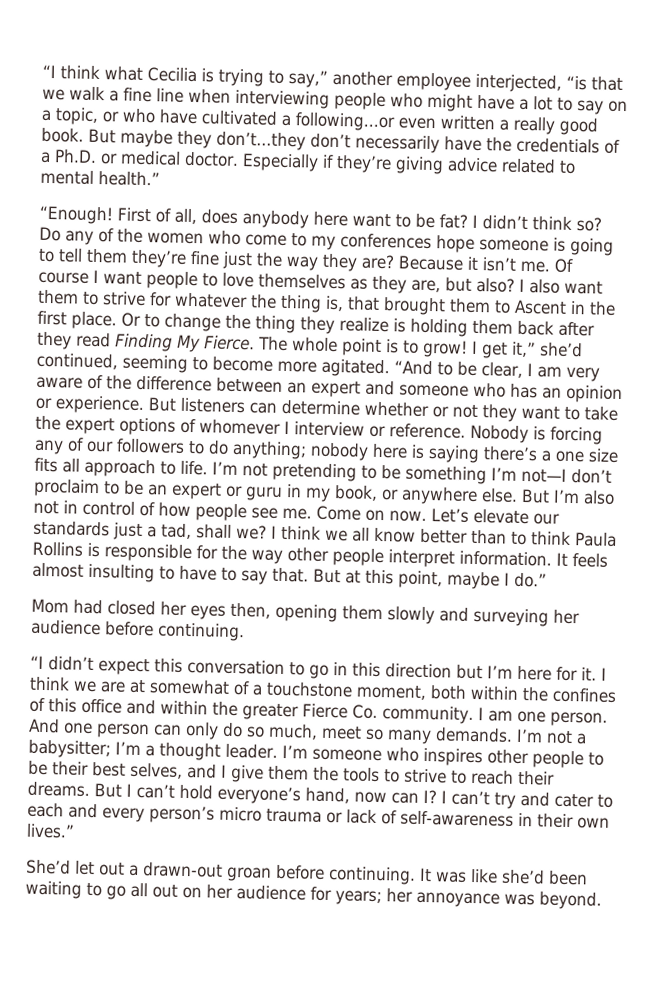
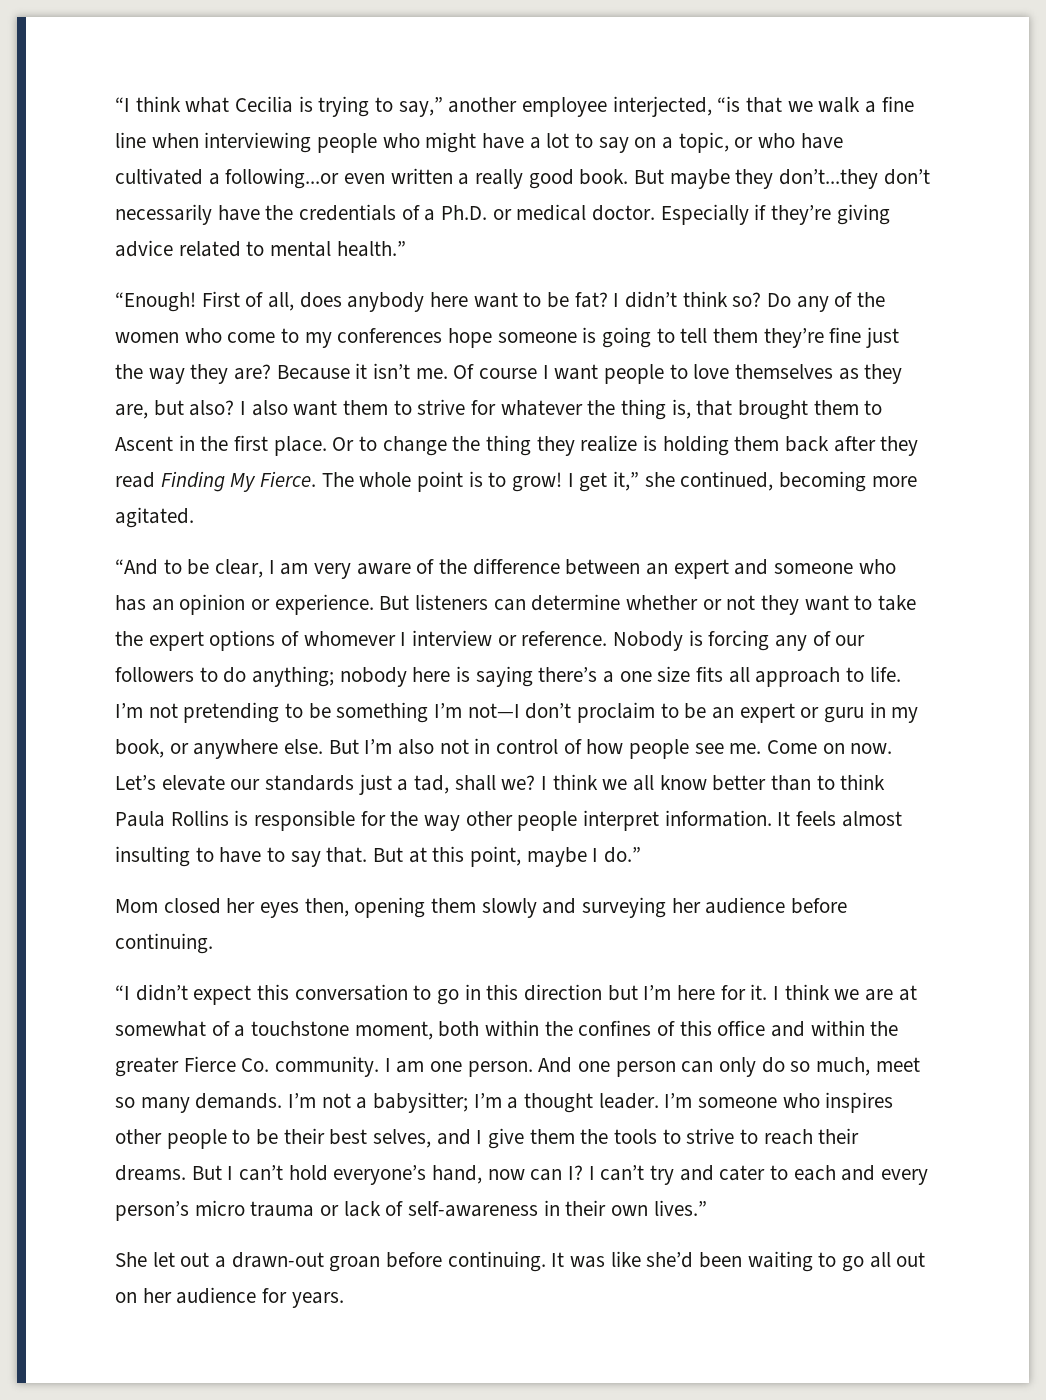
- I get it,” she’d continued, seeming to become more agitated. “And to be clear, I am very aware of the difference between an expert and someone who has an opinion or experience.
+ I get it,” she continued, becoming more agitated.
+ “And to be clear, I am very aware of the difference between an expert and someone who has an opinion or experience.
- Mom had closed her eyes then, opening them slowly and surveying her audience before continuing.
+ Mom closed her eyes then, opening them slowly and surveying her audience before continuing.
- She’d let out a drawn-out groan before continuing.
+ She let out a drawn-out groan before continuing.
- It was like she’d been waiting to go all out on her audience for years; her annoyance was beyond.
+ It was like she’d been waiting to go all out on her audience for years.

